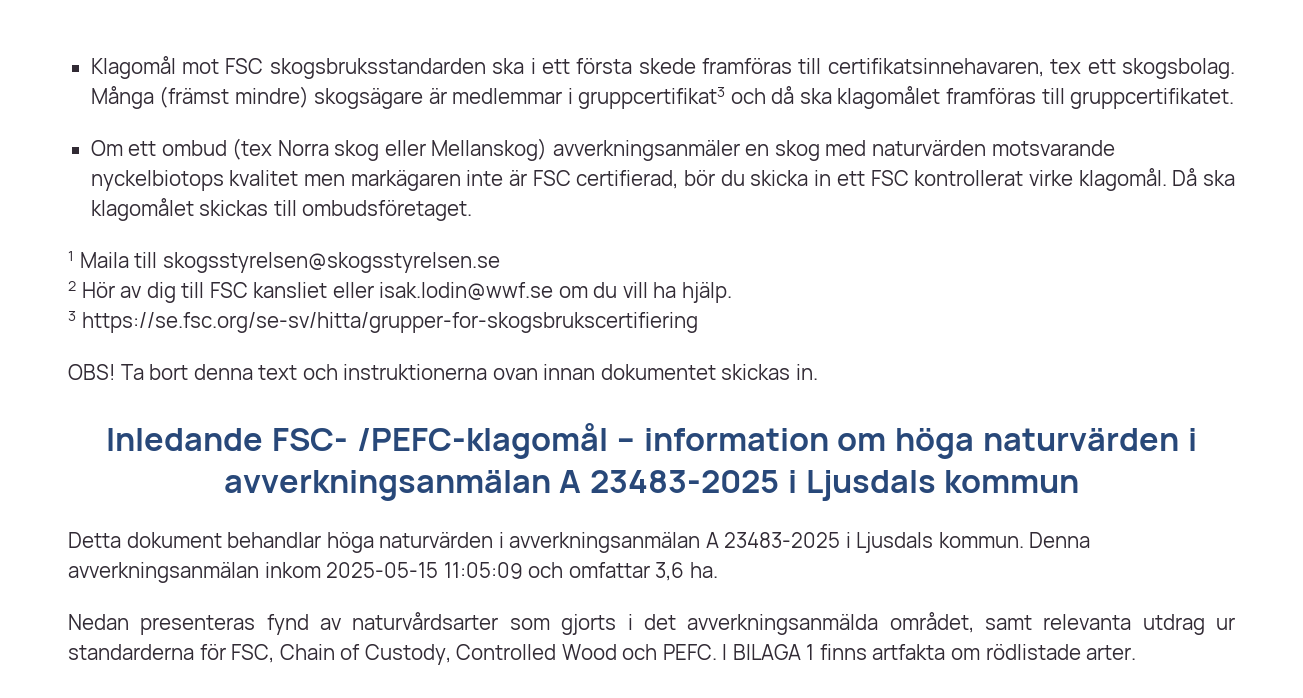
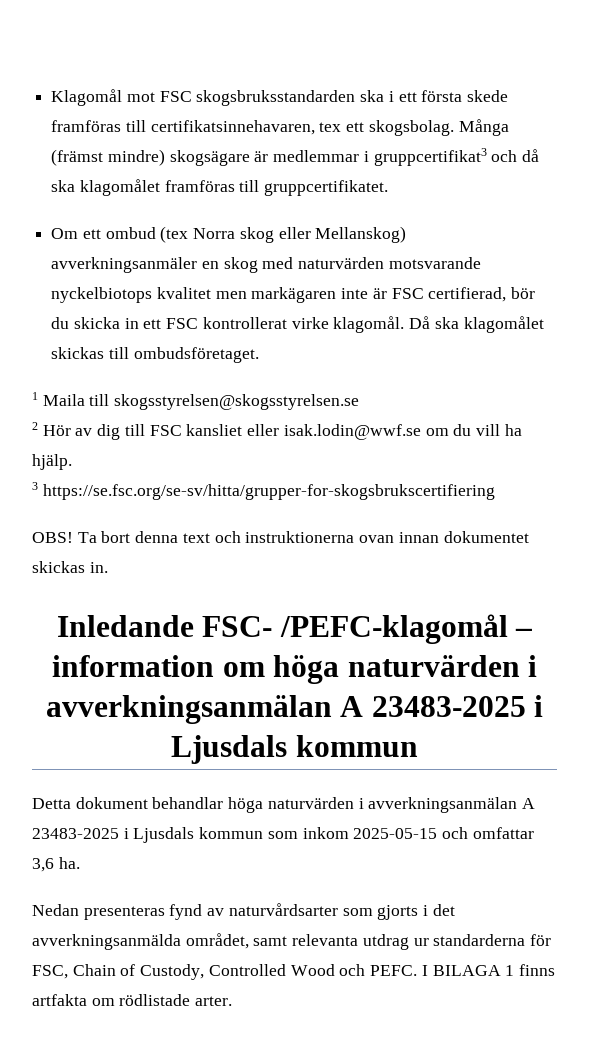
- Detta dokument behandlar höga naturvärden i avverkningsanmälan A 23483-2025 i Ljusdals kommun. Denna avverkningsanmälan inkom 2025-05-15 11:05:09 och omfattar 3,6 ha.
+ Detta dokument behandlar höga naturvärden i avverkningsanmälan A 23483-2025 i Ljusdals kommun som inkom 2025-05-15 och omfattar 3,6 ha.

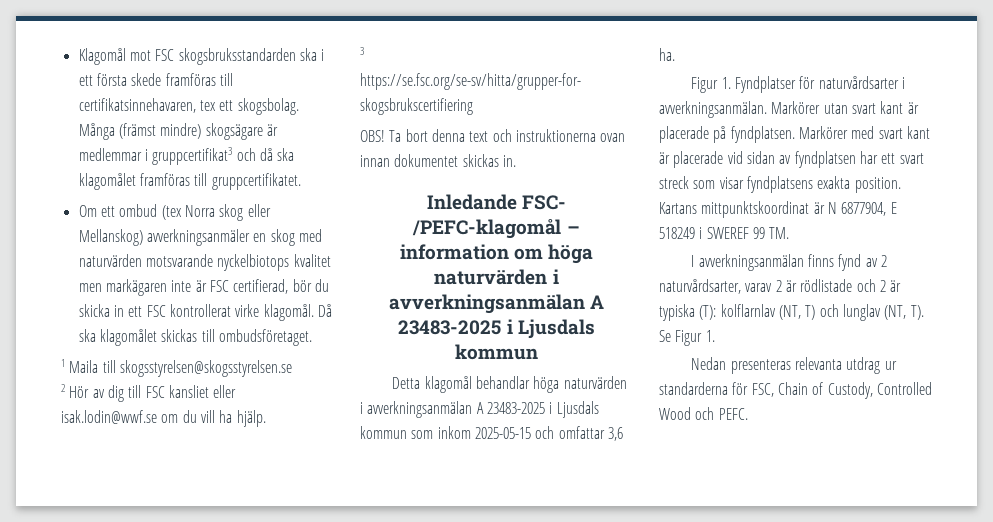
- Detta dokument behandlar höga naturvärden i avverkningsanmälan A 23483-2025 i Ljusdals kommun som inkom 2025-05-15 och omfattar 3,6 ha.
+ Detta klagomål behandlar höga naturvärden i avverkningsanmälan A 23483-2025 i Ljusdals kommun som inkom 2025-05-15 och omfattar 3,6 ha.
- Nedan presenteras fynd av naturvårdsarter som gjorts i det avverkningsanmälda området, samt relevanta utdrag ur standarderna för FSC, Chain of Custody, Controlled Wood och PEFC. I BILAGA 1 finns artfakta om rödlistade arter.
+ Figur 1. Fyndplatser för naturvårdsarter i avverkningsanmälan. Markörer utan svart kant är placerade på fyndplatsen. Markörer med svart kant är placerade vid sidan av fyndplatsen har ett svart streck som visar fyndplatsens exakta position. Kartans mittpunktskoordinat är N 6877904, E 518249 i SWEREF 99 TM.
+ I avverkningsanmälan finns fynd av 2 naturvårdsarter, varav 2 är rödlistade och 2 är typiska (T): kolflarnlav (NT, T) och lunglav (NT, T). Se Figur 1.
+ Nedan presenteras relevanta utdrag ur standarderna för FSC, Chain of Custody, Controlled Wood och PEFC.

